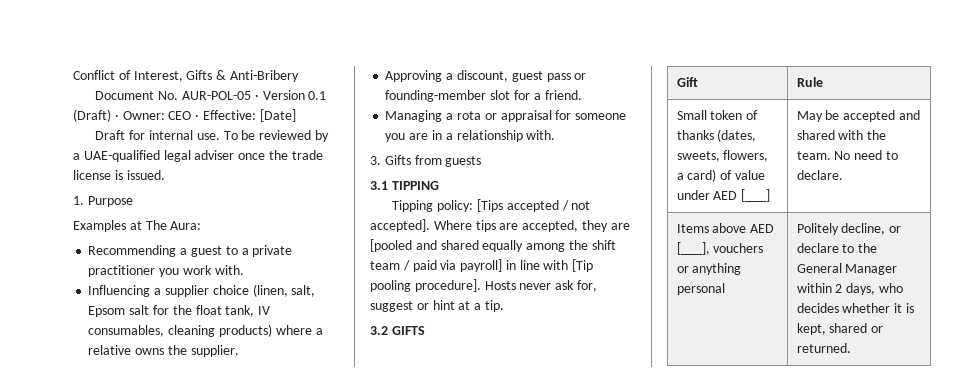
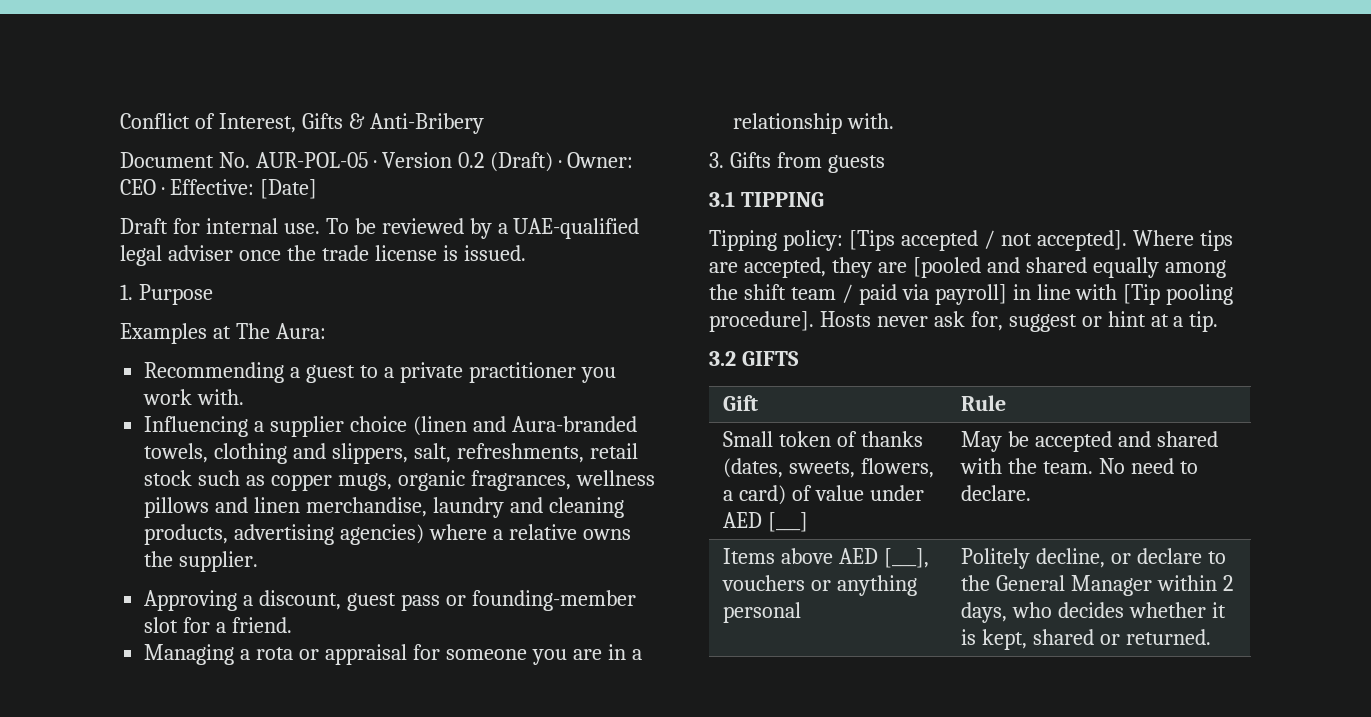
- Document No. AUR-POL-05 · Version 0.1 (Draft) · Owner: CEO · Effective: [Date]
+ Document No. AUR-POL-05 · Version 0.2 (Draft) · Owner: CEO · Effective: [Date]
- Influencing a supplier choice (linen, salt, Epsom salt for the float tank, IV consumables, cleaning products) where a relative owns the supplier.
+ Influencing a supplier choice (linen and Aura-branded towels, clothing and slippers, salt, refreshments, retail stock such as copper mugs, organic fragrances, wellness pillows and linen merchandise, laundry and cleaning products, advertising agencies) where a relative owns the supplier.

